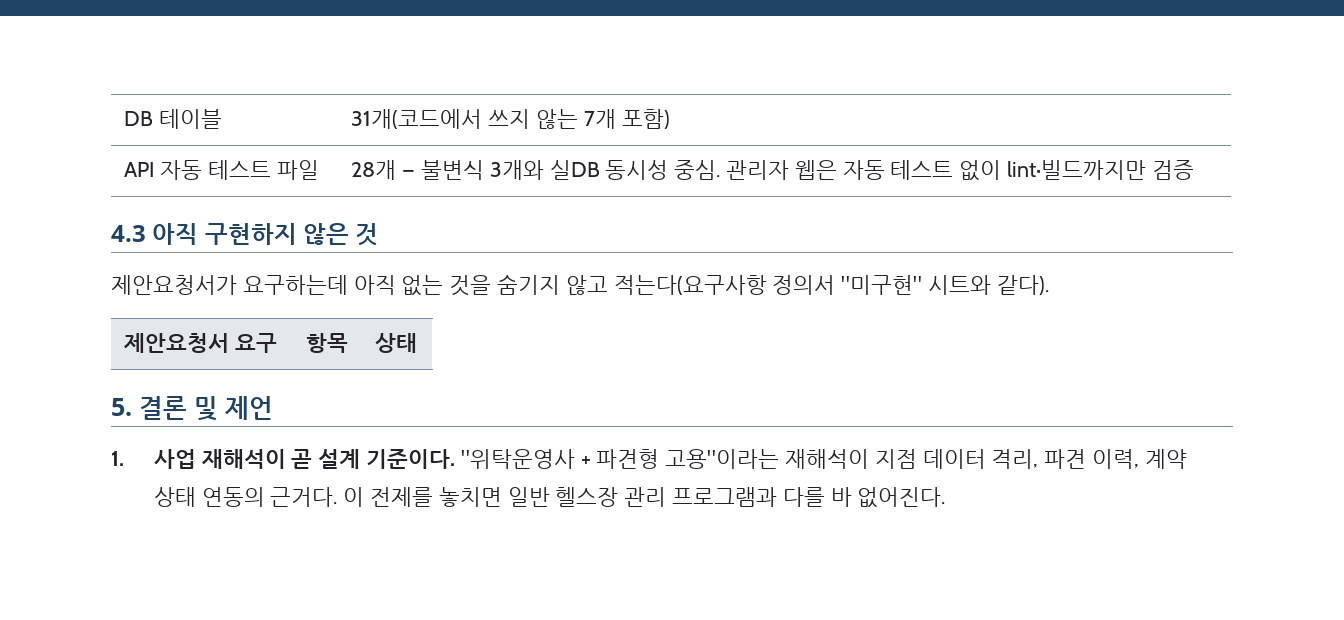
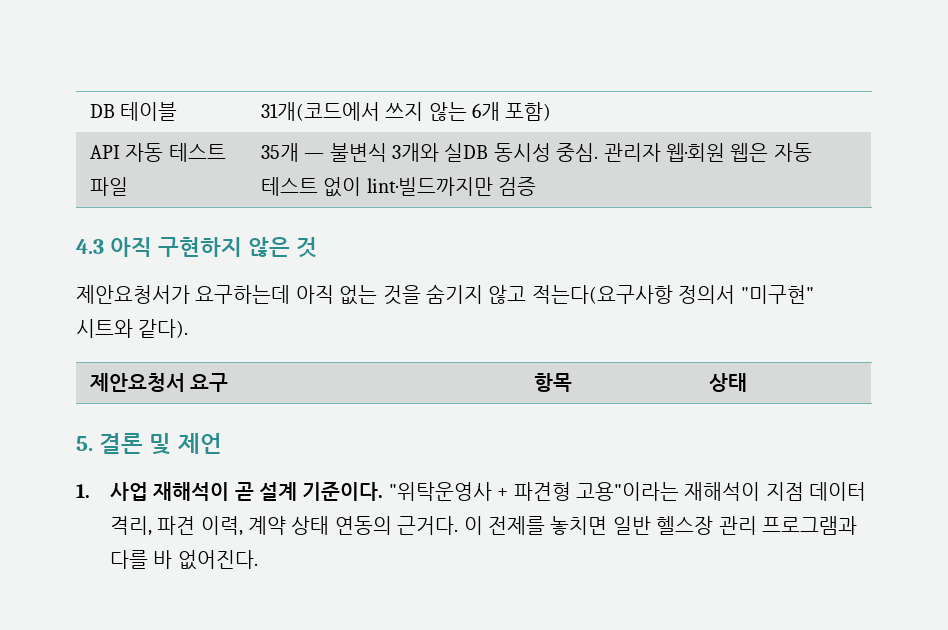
- DB 테이블 | 31개(코드에서 쓰지 않는 7개 포함)
+ DB 테이블 | 31개(코드에서 쓰지 않는 6개 포함)
- API 자동 테스트 파일 | 28개 — 불변식 3개와 실DB 동시성 중심. 관리자 웹은 자동 테스트 없이 lint·빌드까지만 검증
+ API 자동 테스트 파일 | 35개 — 불변식 3개와 실DB 동시성 중심. 관리자 웹·회원 웹은 자동 테스트 없이 lint·빌드까지만 검증

